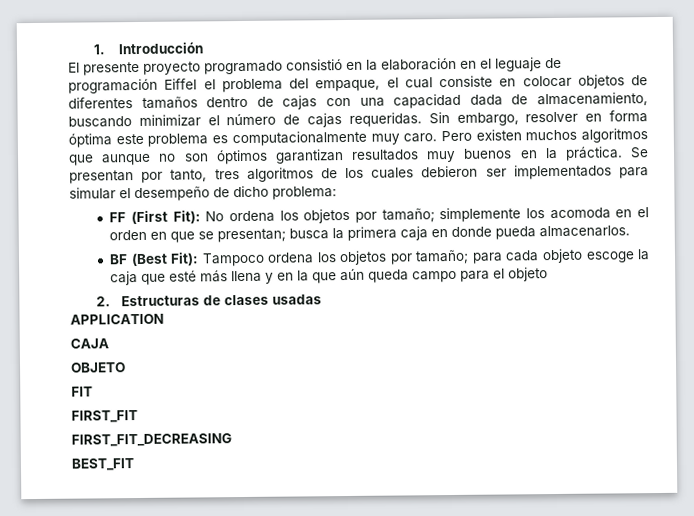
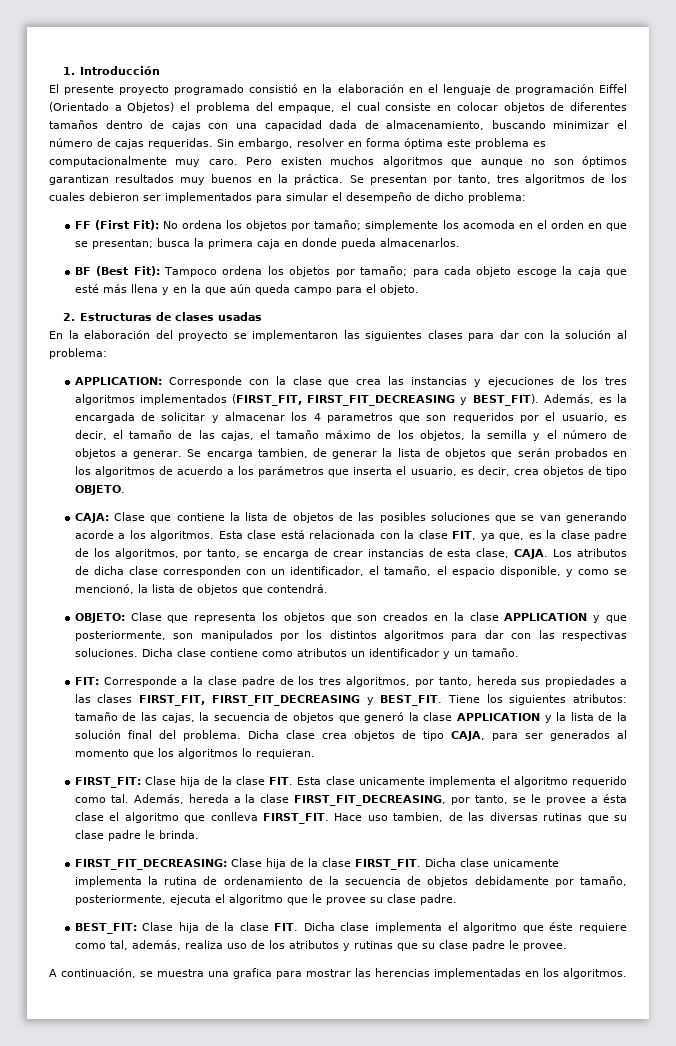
- El presente proyecto programado consistió en la elaboración en el leguaje de programación Eiffel el problema del empaque, el cual consiste en colocar objetos de diferentes tamaños dentro de cajas con una capacidad dada de almacenamiento, buscando minimizar el número de cajas requeridas.
+ El presente proyecto programado consistió en la elaboración en el lenguaje de programación Eiffel (Orientado a Objetos) el problema del empaque, el cual consiste en colocar objetos de diferentes tamaños dentro de cajas con una capacidad dada de almacenamiento, buscando minimizar el número de cajas requeridas.
- BF (Best Fit): Tampoco ordena los objetos por tamaño; para cada objeto escoge la caja que esté más llena y en la que aún queda campo para el objeto
+ BF (Best Fit): Tampoco ordena los objetos por tamaño; para cada objeto escoge la caja que esté más llena y en la que aún queda campo para el objeto.
- APPLICATION
- CAJA
- OBJETO
- FIT
- FIRST_FIT
- FIRST_FIT_DECREASING
- BEST_FIT
+ En la elaboración del proyecto se implementaron las siguientes clases para dar con la solución al problema:
+ APPLICATION: Corresponde con la clase que crea las instancias y ejecuciones de los tres algoritmos implementados (FIRST_FIT, FIRST_FIT_DECREASING y BEST_FIT). Además, es la encargada de solicitar y almacenar los 4 parametros que son requeridos por el usuario, es decir, el tamaño de las cajas, el tamaño máximo de los objetos, la semilla y el número de objetos a generar. Se encarga tambien, de generar la lista de objetos que serán probados en los algoritmos de acuerdo a los parámetros que inserta el usuario, es decir, crea objetos de tipo OBJETO.
+ CAJA: Clase que contiene la lista de objetos de las posibles soluciones que se van generando acorde a los algoritmos. Esta clase está relacionada con la clase FIT, ya que, es la clase padre de los algoritmos, por tanto, se encarga de crear instancias de esta clase, CAJA. Los atributos de dicha clase corresponden con un identificador, el tamaño, el espacio disponible, y como se mencionó, la lista de objetos que contendrá.
+ OBJETO: Clase que representa los objetos que son creados en la clase APPLICATION y que posteriormente, son manipulados por los distintos algoritmos para dar con las respectivas soluciones. Dicha clase contiene como atributos un identificador y un tamaño.
+ FIT: Corresponde a la clase padre de los tres algoritmos, por tanto, hereda sus propiedades a las clases FIRST_FIT, FIRST_FIT_DECREASING y BEST_FIT. Tiene los siguientes atributos: tamaño de las cajas, la secuencia de objetos que generó la clase APPLICATION y la lista de la solución final del problema. Dicha clase crea objetos de tipo CAJA, para ser generados al momento que los algoritmos lo requieran.
+ FIRST_FIT: Clase hija de la clase FIT. Esta clase unicamente implementa el algoritmo requerido como tal. Además, hereda a la clase FIRST_FIT_DECREASING, por tanto, se le provee a ésta clase el algoritmo que conlleva FIRST_FIT. Hace uso tambien, de las diversas rutinas que su clase padre le brinda.
+ FIRST_FIT_DECREASING: Clase hija de la clase FIRST_FIT. Dicha clase unicamente implementa la rutina de ordenamiento de la secuencia de objetos debidamente por tamaño, posteriormente, ejecuta el algoritmo que le provee su clase padre.
+ BEST_FIT: Clase hija de la clase FIT. Dicha clase implementa el algoritmo que éste requiere como tal, además, realiza uso de los atributos y rutinas que su clase padre le provee.
+ A continuación, se muestra una grafica para mostrar las herencias implementadas en los algoritmos.

